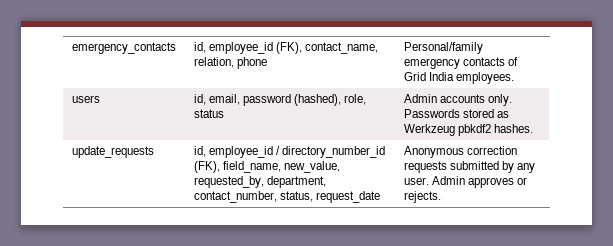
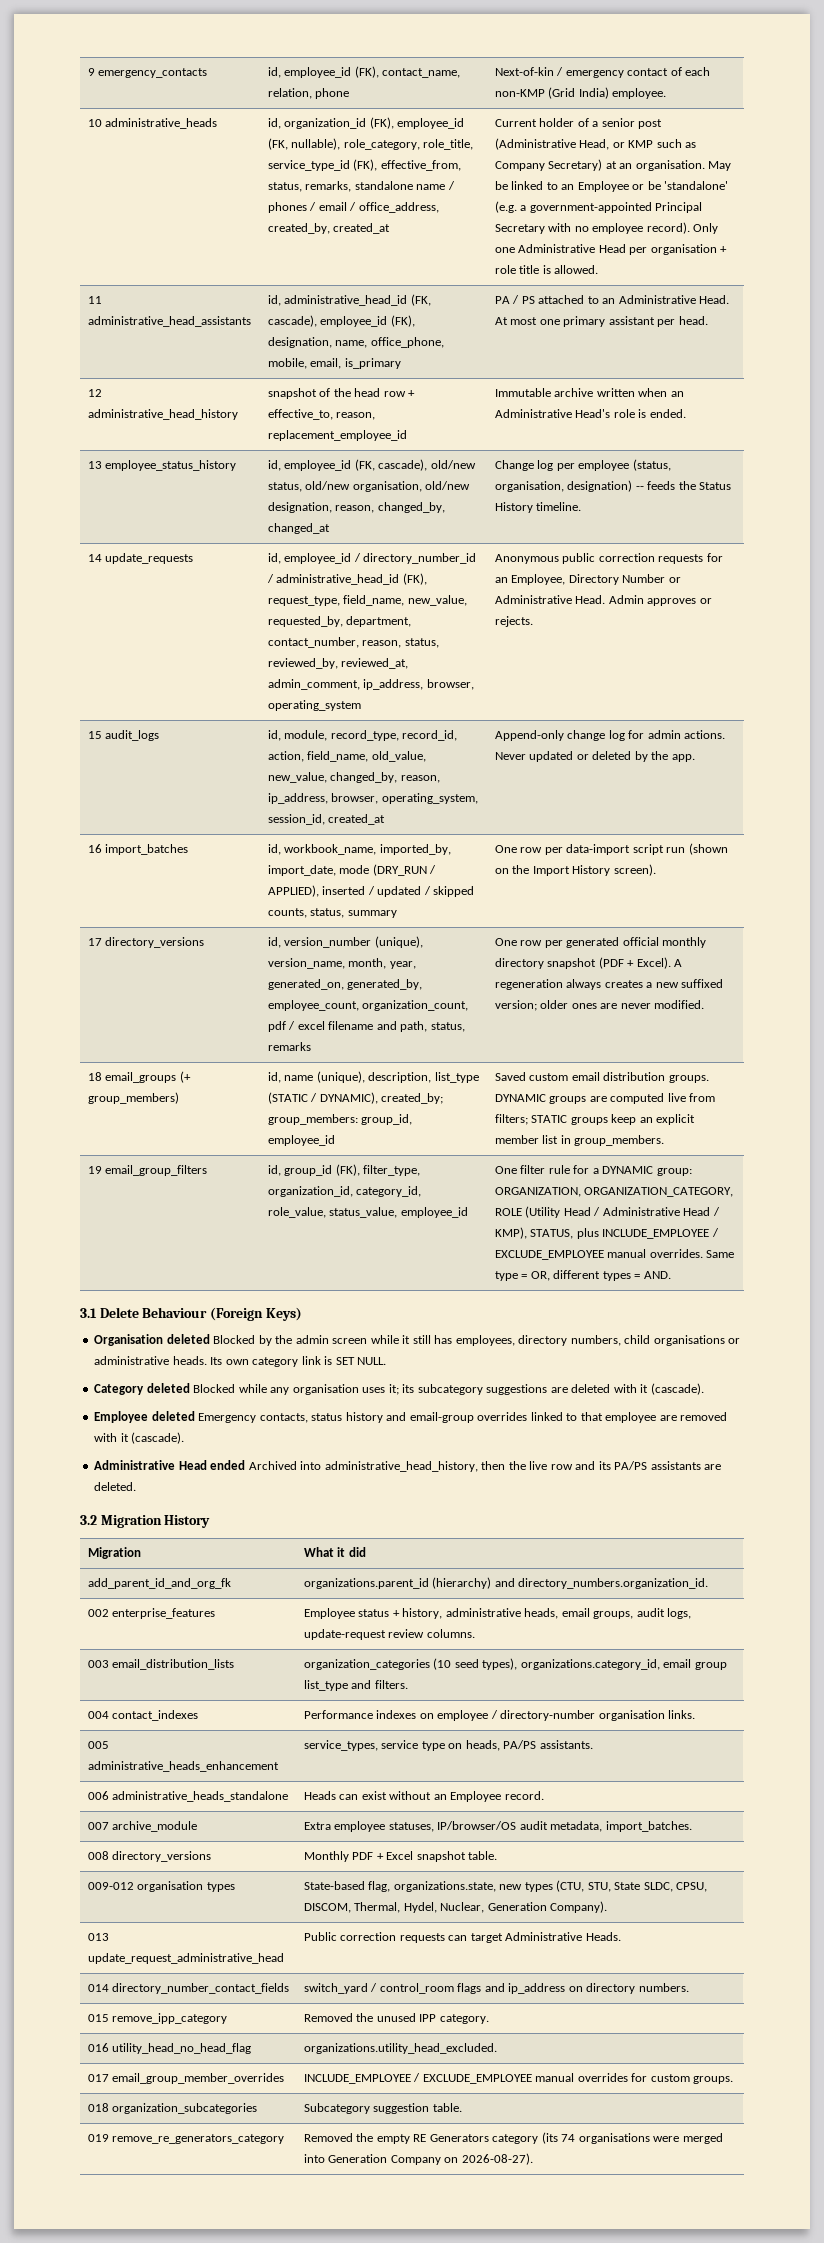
- emergency_contacts | id, employee_id (FK), contact_name, relation, phone | Personal/family emergency contacts of Grid India employees.
- users | id, email, password (hashed), role, status | Admin accounts only. Passwords stored as Werkzeug pbkdf2 hashes.
- update_requests | id, employee_id / directory_number_id (FK), field_name, new_value, requested_by, department, contact_number, status, request_date | Anonymous correction requests submitted by any user. Admin approves or rejects.
+ 9 emergency_contacts | id, employee_id (FK), contact_name, relation, phone | Next-of-kin / emergency contact of each non-KMP (Grid India) employee.
+ 10 administrative_heads | id, organization_id (FK), employee_id (FK, nullable), role_category, role_title, service_type_id (FK), effective_from, status, remarks, standalone name / phones / email / office_address, created_by, created_at | Current holder of a senior post (Administrative Head, or KMP such as Company Secretary) at an organisation. May be linked to an Employee or be 'standalone' (e.g. a government-appointed Principal Secretary with no employee record). Only one Administrative Head per organisation + role title is allowed.
+ 11 administrative_head_assistants | id, administrative_head_id (FK, cascade), employee_id (FK), designation, name, office_phone, mobile, email, is_primary | PA / PS attached to an Administrative Head. At most one primary assistant per head.
+ 12 administrative_head_history | snapshot of the head row + effective_to, reason, replacement_employee_id | Immutable archive written when an Administrative Head's role is ended.
+ 13 employee_status_history | id, employee_id (FK, cascade), old/new status, old/new organisation, old/new designation, reason, changed_by, changed_at | Change log per employee (status, organisation, designation) -- feeds the Status History timeline.
+ 14 update_requests | id, employee_id / directory_number_id / administrative_head_id (FK), request_type, field_name, new_value, requested_by, department, contact_number, reason, status, reviewed_by, reviewed_at, admin_comment, ip_address, browser, operating_system | Anonymous public correction requests for an Employee, Directory Number or Administrative Head. Admin approves or rejects.
+ 15 audit_logs | id, module, record_type, record_id, action, field_name, old_value, new_value, changed_by, reason, ip_address, browser, operating_system, session_id, created_at | Append-only change log for admin actions. Never updated or deleted by the app.
+ 16 import_batches | id, workbook_name, imported_by, import_date, mode (DRY_RUN / APPLIED), inserted / updated / skipped counts, status, summary | One row per data-import script run (shown on the Import History screen).
+ 17 directory_versions | id, version_number (unique), version_name, month, year, generated_on, generated_by, employee_count, organization_count, pdf / excel filename and path, status, remarks | One row per generated official monthly directory snapshot (PDF + Excel). A regeneration always creates a new suffixed version; older ones are never modified.
+ 18 email_groups (+ group_members) | id, name (unique), description, list_type (STATIC / DYNAMIC), created_by; group_members: group_id, employee_id | Saved custom email distribution groups. DYNAMIC groups are computed live from filters; STATIC groups keep an explicit member list in group_members.
+ 19 email_group_filters | id, group_id (FK), filter_type, organization_id, category_id, role_value, status_value, employee_id | One filter rule for a DYNAMIC group: ORGANIZATION, ORGANIZATION_CATEGORY, ROLE (Utility Head / Administrative Head / KMP), STATUS, plus INCLUDE_EMPLOYEE / EXCLUDE_EMPLOYEE manual overrides. Same type = OR, different types = AND.
+ 3.1 Delete Behaviour (Foreign Keys)
+ Organisation deleted Blocked by the admin screen while it still has employees, directory numbers, child organisations or administrative heads. Its own category link is SET NULL.
+ Category deleted Blocked while any organisation uses it; its subcategory suggestions are deleted with it (cascade).
+ Employee deleted Emergency contacts, status history and email-group overrides linked to that employee are removed with it (cascade).
+ Administrative Head ended Archived into administrative_head_history, then the live row and its PA/PS assistants are deleted.
+ 3.2 Migration History
+ Migration | What it did
+ add_parent_id_and_org_fk | organizations.parent_id (hierarchy) and directory_numbers.organization_id.
+ 002 enterprise_features | Employee status + history, administrative heads, email groups, audit logs, update-request review columns.
+ 003 email_distribution_lists | organization_categories (10 seed types), organizations.category_id, email group list_type and filters.
+ 004 contact_indexes | Performance indexes on employee / directory-number organisation links.
+ 005 administrative_heads_enhancement | service_types, service type on heads, PA/PS assistants.
+ 006 administrative_heads_standalone | Heads can exist without an Employee record.
+ 007 archive_module | Extra employee statuses, IP/browser/OS audit metadata, import_batches.
+ 008 directory_versions | Monthly PDF + Excel snapshot table.
+ 009-012 organisation types | State-based flag, organizations.state, new types (CTU, STU, State SLDC, CPSU, DISCOM, Thermal, Hydel, Nuclear, Generation Company).
+ 013 update_request_administrative_head | Public correction requests can target Administrative Heads.
+ 014 directory_number_contact_fields | switch_yard / control_room flags and ip_address on directory numbers.
+ 015 remove_ipp_category | Removed the unused IPP category.
+ 016 utility_head_no_head_flag | organizations.utility_head_excluded.
+ 017 email_group_member_overrides | INCLUDE_EMPLOYEE / EXCLUDE_EMPLOYEE manual overrides for custom groups.
+ 018 organization_subcategories | Subcategory suggestion table.
+ 019 remove_re_generators_category | Removed the empty RE Generators category (its 74 organisations were merged into Generation Company on 2026-08-27).

